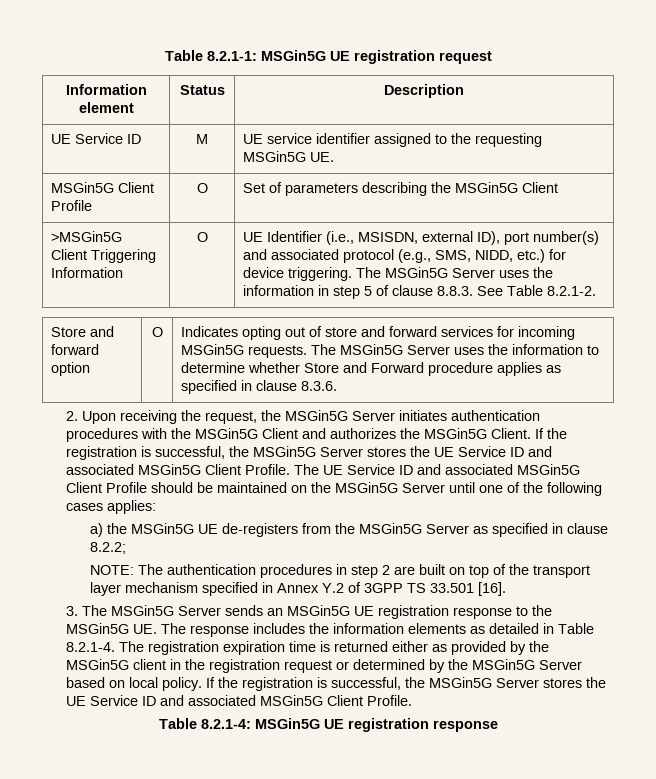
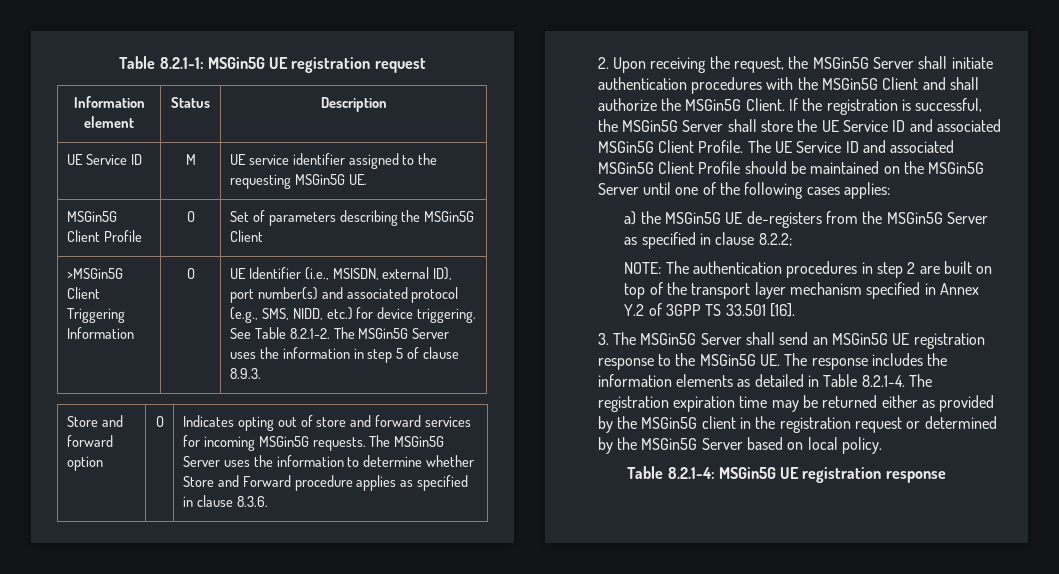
- >MSGin5G Client Triggering Information | O | UE Identifier (i.e., MSISDN, external ID), port number(s) and associated protocol (e.g., SMS, NIDD, etc.) for device triggering. The MSGin5G Server uses the information in step 5 of clause 8.8.3. See Table 8.2.1-2.
+ >MSGin5G Client Triggering Information | O | UE Identifier (i.e., MSISDN, external ID), port number(s) and associated protocol (e.g., SMS, NIDD, etc.) for device triggering. See Table 8.2.1-2. The MSGin5G Server uses the information in step 5 of clause 8.9.3.
- 2. Upon receiving the request, the MSGin5G Server initiates authentication procedures with the MSGin5G Client and authorizes the MSGin5G Client. If the registration is successful, the MSGin5G Server stores the UE Service ID and associated MSGin5G Client Profile.
+ 2. Upon receiving the request, the MSGin5G Server shall initiate authentication procedures with the MSGin5G Client and shall authorize the MSGin5G Client. If the registration is successful, the MSGin5G Server shall store the UE Service ID and associated MSGin5G Client Profile.
- 3. The MSGin5G Server sends an MSGin5G UE registration response to the MSGin5G UE. The response includes the information elements as detailed in Table 8.2.1-4. The registration expiration time is returned either as provided by the MSGin5G client in the registration request or determined by the MSGin5G Server based on local policy. If the registration is successful, the MSGin5G Server stores the UE Service ID and associated MSGin5G Client Profile.
+ 3. The MSGin5G Server shall send an MSGin5G UE registration response to the MSGin5G UE. The response includes the information elements as detailed in Table 8.2.1-4. The registration expiration time may be returned either as provided by the MSGin5G client in the registration request or determined by the MSGin5G Server based on local policy.

